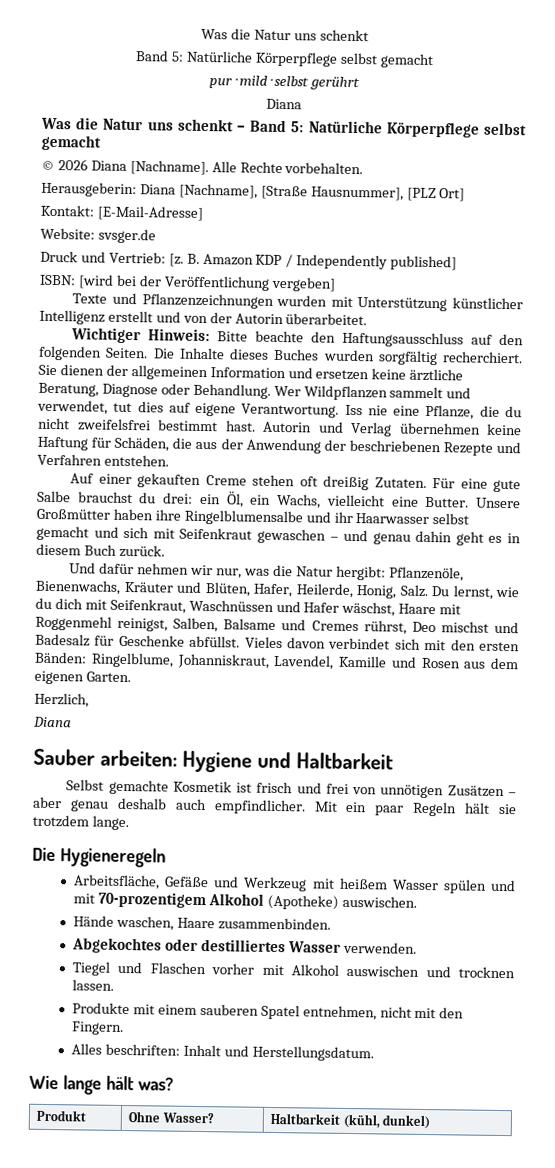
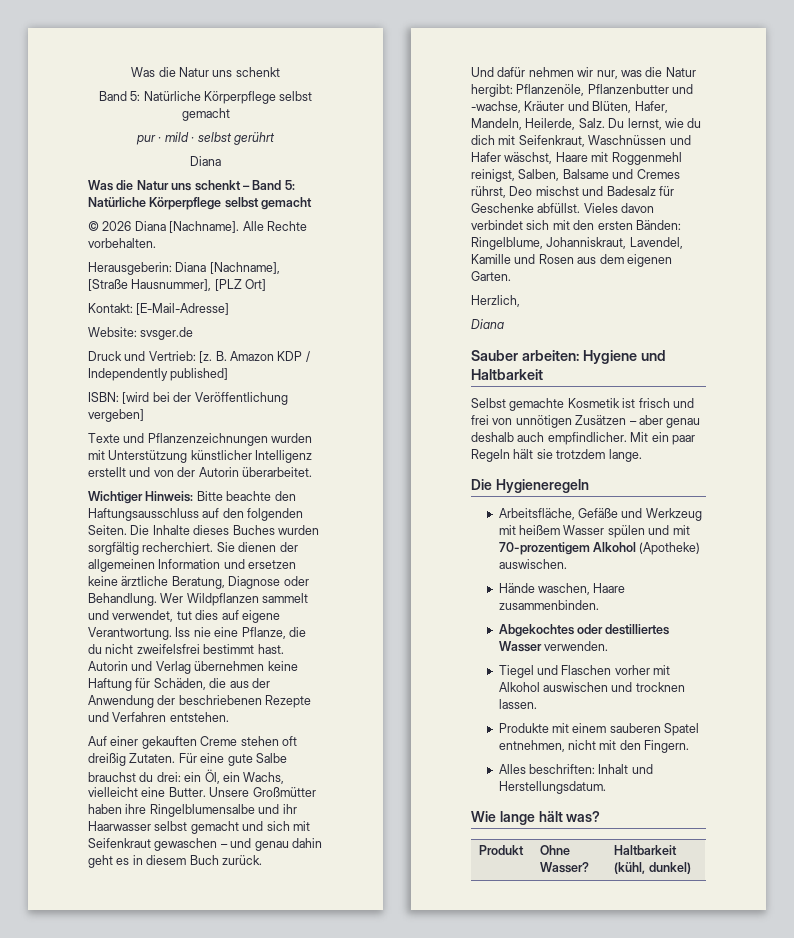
- Und dafür nehmen wir nur, was die Natur hergibt: Pflanzenöle, Bienenwachs, Kräuter und Blüten, Hafer, Heilerde, Honig, Salz.
+ Und dafür nehmen wir nur, was die Natur hergibt: Pflanzenöle, Pflanzenbutter und -wachse, Kräuter und Blüten, Hafer, Mandeln, Heilerde, Salz.

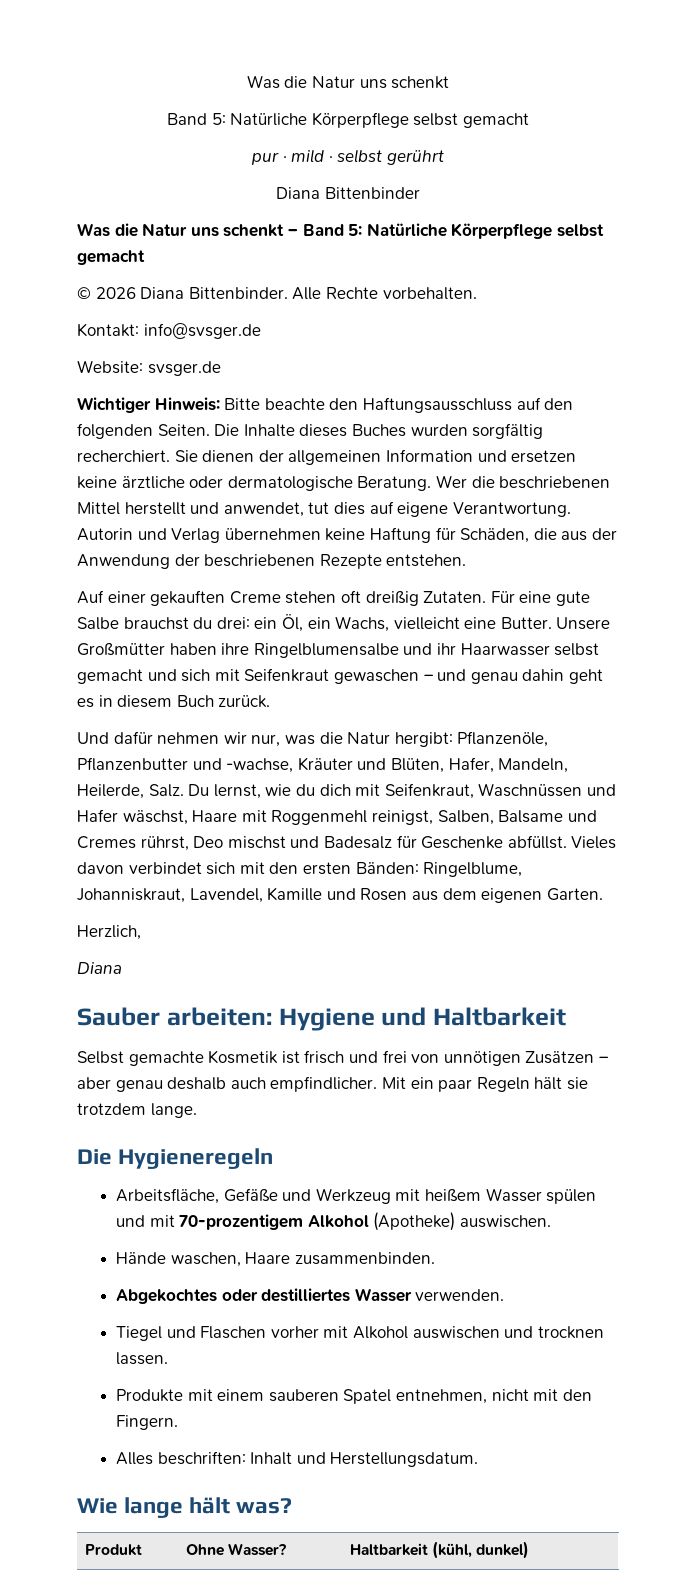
  pur · mild · selbst gerührt
- Diana
+ Diana Bittenbinder
- © 2026 Diana [Nachname].
+ © 2026 Diana Bittenbinder.
- Herausgeberin: Diana [Nachname], [Straße Hausnummer], [PLZ Ort]
- Kontakt: [E-Mail-Adresse]
+ Kontakt: info@svsger.de
- Druck und Vertrieb: [z. B. Amazon KDP / Independently published]
- ISBN: [wird bei der Veröffentlichung vergeben]
- Texte und Pflanzenzeichnungen wurden mit Unterstützung künstlicher Intelligenz erstellt und von der Autorin überarbeitet.
- Sie dienen der allgemeinen Information und ersetzen keine ärztliche Beratung, Diagnose oder Behandlung. Wer Wildpflanzen sammelt und verwendet, tut dies auf eigene Verantwortung.
+ Sie dienen der allgemeinen Information und ersetzen keine ärztliche oder dermatologische Beratung. Wer die beschriebenen Mittel herstellt und anwendet, tut dies auf eigene Verantwortung.
- Iss nie eine Pflanze, die du nicht zweifelsfrei bestimmt hast.
- Autorin und Verlag übernehmen keine Haftung für Schäden, die aus der Anwendung der beschriebenen Rezepte und Verfahren entstehen.
+ Autorin und Verlag übernehmen keine Haftung für Schäden, die aus der Anwendung der beschriebenen Rezepte entstehen.

